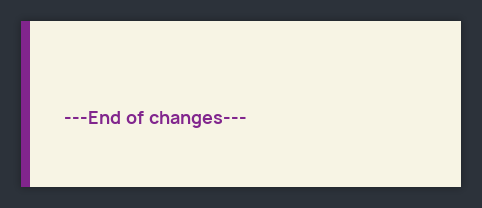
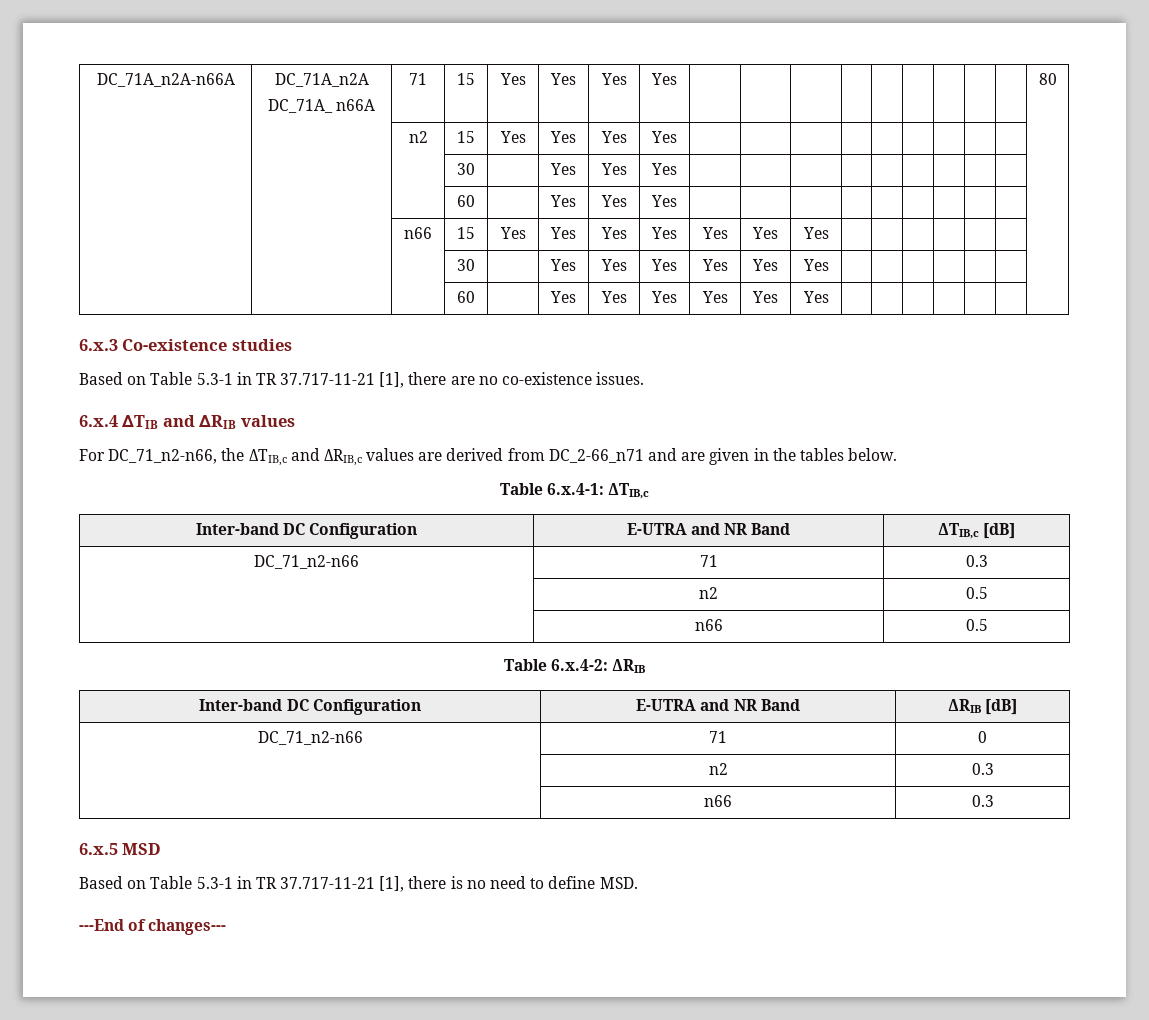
+ DC_71A_n2A-n66A | DC_71A_n2A
+ DC_71A_ n66A | 71 | 15 | Yes | Yes | Yes | Yes | | | | | | | | | | 80
+ | | n2 | 15 | Yes | Yes | Yes | Yes | | | | | | | | | |
+ | | | 30 | | Yes | Yes | Yes | | | | | | | | | |
+ | | | 60 | | Yes | Yes | Yes | | | | | | | | | |
+ | | n66 | 15 | Yes | Yes | Yes | Yes | Yes | Yes | Yes | | | | | | |
+ | | | 30 | | Yes | Yes | Yes | Yes | Yes | Yes | | | | | | |
+ | | | 60 | | Yes | Yes | Yes | Yes | Yes | Yes | | | | | | |
+ 6.x.3 Co-existence studies
+ Based on Table 5.3-1 in TR 37.717-11-21 [1], there are no co-existence issues.
+ 6.x.4 ∆TIB and ∆RIB values
+ For DC_71_n2-n66, the ΔTIB,c and ΔRIB,c values are derived from DC_2-66_n71 and are given in the tables below.
+ Table 6.x.4-1: ΔTIB,c
+ Inter-band DC Configuration | E-UTRA and NR Band | ΔTIB,c [dB]
+ DC_71_n2-n66 | 71 | 0.3
+ | n2 | 0.5
+ | n66 | 0.5
+ Table 6.x.4-2: ΔRIB
+ Inter-band DC Configuration | E-UTRA and NR Band | ΔRIB [dB]
+ DC_71_n2-n66 | 71 | 0
+ | n2 | 0.3
+ | n66 | 0.3
+ 6.x.5 MSD
+ Based on Table 5.3-1 in TR 37.717-11-21 [1], there is no need to define MSD.

